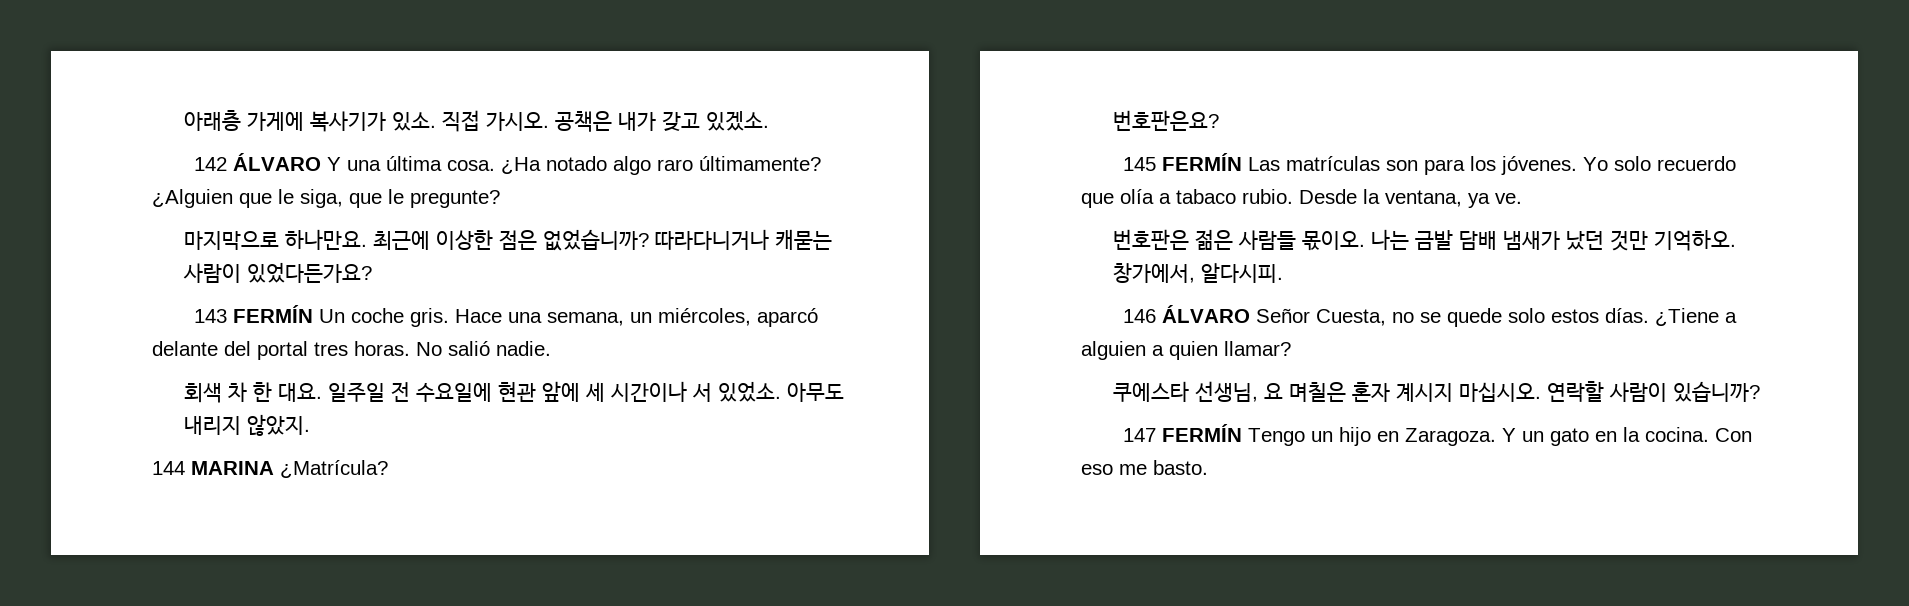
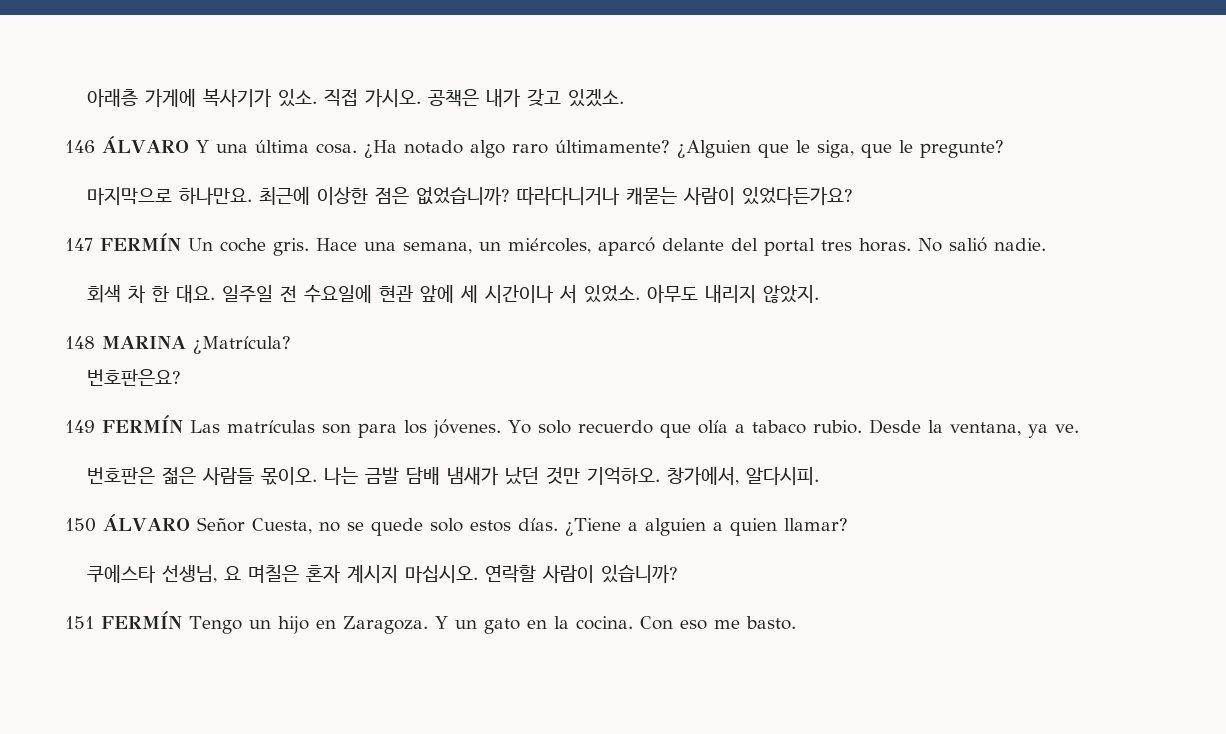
- 142 ÁLVARO Y una última cosa.
+ 146 ÁLVARO Y una última cosa.
- 143 FERMÍN Un coche gris.
+ 147 FERMÍN Un coche gris.
- 144 MARINA ¿Matrícula?
+ 148 MARINA ¿Matrícula?
- 145 FERMÍN Las matrículas son para los jóvenes.
+ 149 FERMÍN Las matrículas son para los jóvenes.
- 146 ÁLVARO Señor Cuesta, no se quede solo estos días.
+ 150 ÁLVARO Señor Cuesta, no se quede solo estos días.
- 147 FERMÍN Tengo un hijo en Zaragoza.
+ 151 FERMÍN Tengo un hijo en Zaragoza.

